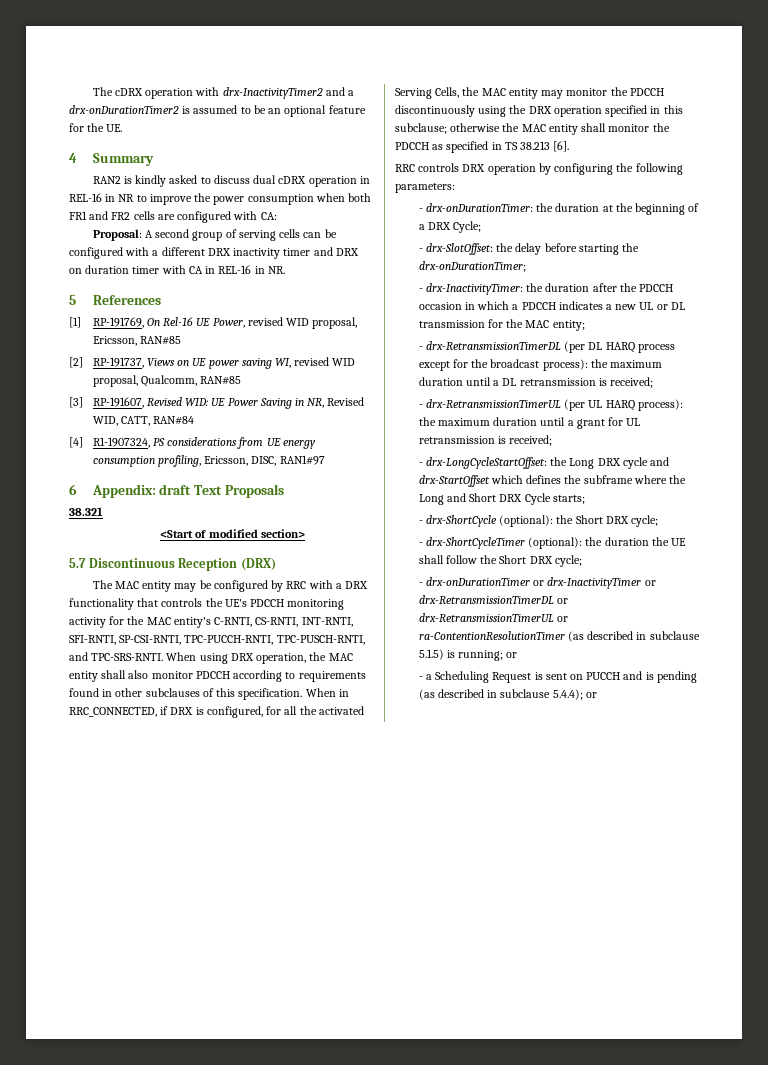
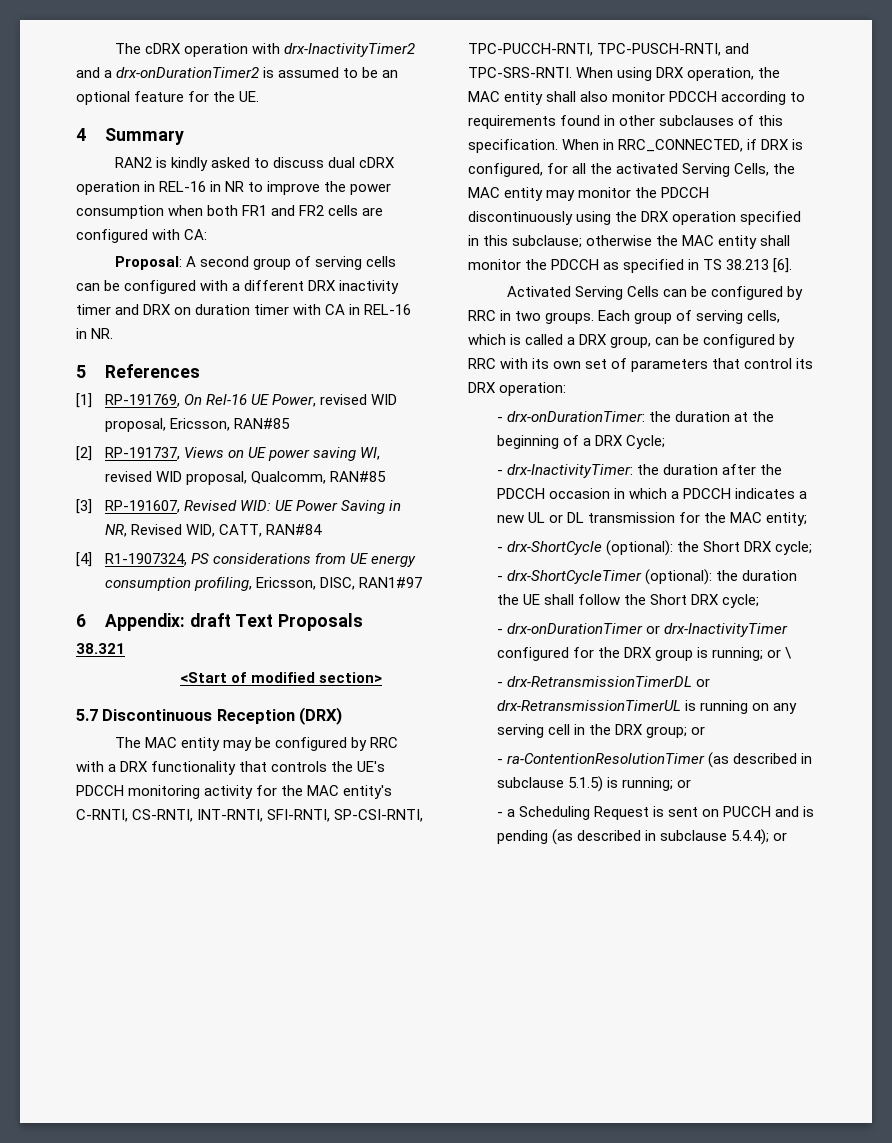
- RRC controls DRX operation by configuring the following parameters:
+ Activated Serving Cells can be configured by RRC in two groups. Each group of serving cells, which is called a DRX group, can be configured by RRC with its own set of parameters that control its DRX operation:
- - drx-SlotOffset: the delay before starting the drx-onDurationTimer;
- - drx-RetransmissionTimerDL (per DL HARQ process except for the broadcast process): the maximum duration until a DL retransmission is received;
- - drx-RetransmissionTimerUL (per UL HARQ process): the maximum duration until a grant for UL retransmission is received;
- - drx-LongCycleStartOffset: the Long DRX cycle and drx-StartOffset which defines the subframe where the Long and Short DRX Cycle starts;
- - drx-onDurationTimer or drx-InactivityTimer or drx-RetransmissionTimerDL or drx-RetransmissionTimerUL or ra-ContentionResolutionTimer (as described in subclause 5.1.5) is running; or
+ - drx-onDurationTimer or drx-InactivityTimer configured for the DRX group is running; or \
+ - drx-RetransmissionTimerDL or drx-RetransmissionTimerUL is running on any serving cell in the DRX group; or
+ - ra-ContentionResolutionTimer (as described in subclause 5.1.5) is running; or

